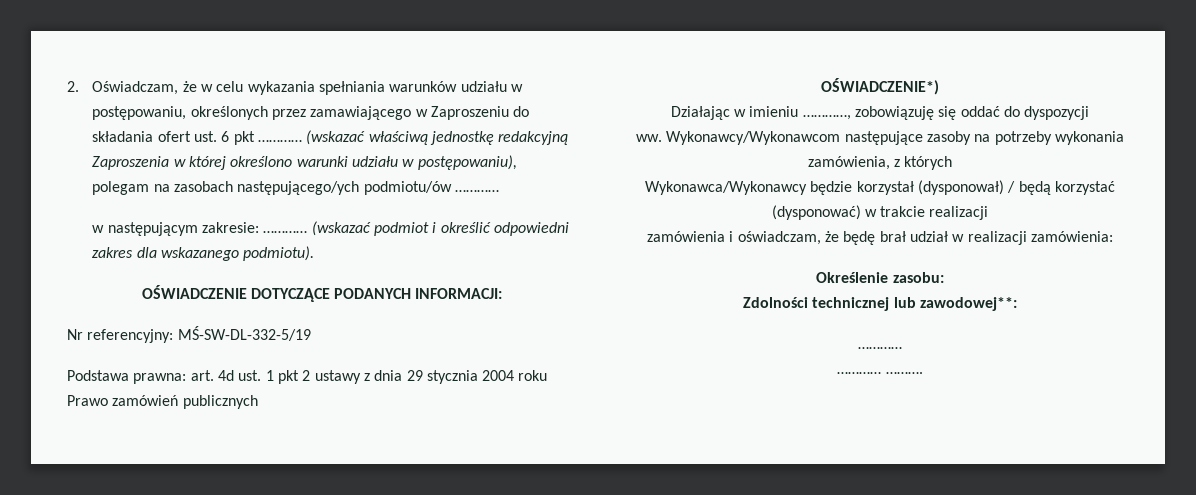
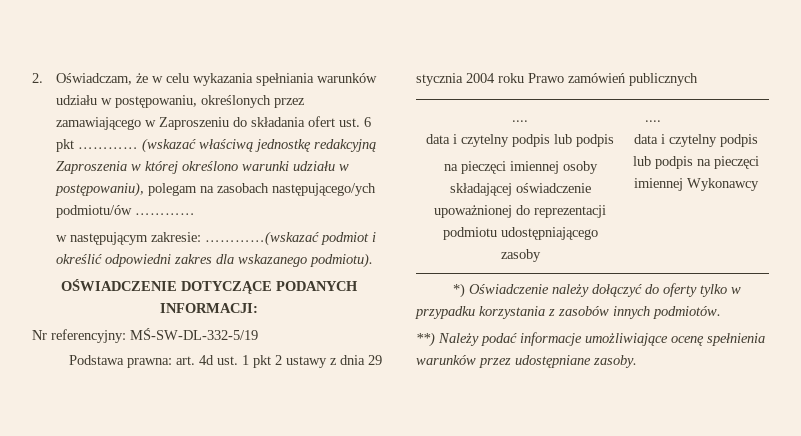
- w następującym zakresie: ………… (wskazać podmiot i określić odpowiedni zakres dla wskazanego podmiotu).
+ w następującym zakresie: …………(wskazać podmiot i określić odpowiedni zakres dla wskazanego podmiotu).
  Podstawa prawna: art. 4d ust. 1 pkt 2 ustawy z dnia 29 stycznia 2004 roku Prawo zamówień publicznych
- OŚWIADCZENIE*)
- Działając w imieniu …………, zobowiązuję się oddać do dyspozycji
- ww. Wykonawcy/Wykonawcom następujące zasoby na potrzeby wykonania zamówienia, z których
- Wykonawca/Wykonawcy będzie korzystał (dysponował) / będą korzystać (dysponować) w trakcie realizacji
- zamówienia i oświadczam, że będę brał udział w realizacji zamówienia:
- Określenie zasobu:
- Zdolności technicznej lub zawodowej**:
- …………
- ………… ……….
+ ....
+ data i czytelny podpis lub podpis
+ na pieczęci imiennej osoby składającej oświadczenie upoważnionej do reprezentacji podmiotu udostępniającego zasoby | ....
+ data i czytelny podpis lub podpis na pieczęci imiennej Wykonawcy
+ *) Oświadczenie należy dołączyć do oferty tylko w przypadku korzystania z zasobów innych podmiotów.
+ **) Należy podać informacje umożliwiające ocenę spełnienia warunków przez udostępniane zasoby.

